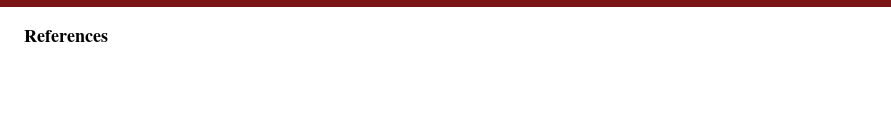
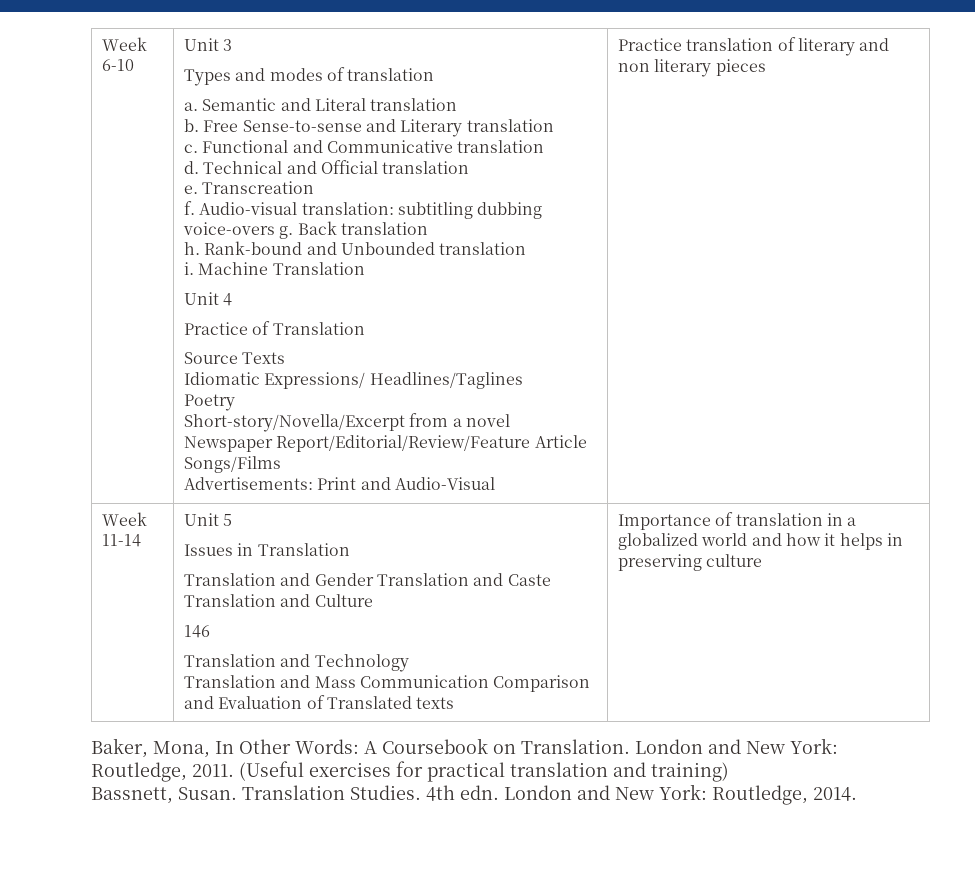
- References
+ Week 6-10 | Unit 3
+ Types and modes of translation
+ a. Semantic and Literal translation
+ b. Free Sense-to-sense and Literary translation
+ c. Functional and Communicative translation
+ d. Technical and Official translation
+ e. Transcreation
+ f. Audio-visual translation: subtitling dubbing voice-overs g. Back translation
+ h. Rank-bound and Unbounded translation
+ i. Machine Translation
+ Unit 4
+ Practice of Translation
+ Source Texts
+ Idiomatic Expressions/ Headlines/Taglines
+ Poetry
+ Short-story/Novella/Excerpt from a novel Newspaper Report/Editorial/Review/Feature Article Songs/Films
+ Advertisements: Print and Audio-Visual | Practice translation of literary and non literary pieces
+ Week 11-14 | Unit 5
+ Issues in Translation
+ Translation and Gender Translation and Caste Translation and Culture
+ 146
+ Translation and Technology
+ Translation and Mass Communication Comparison and Evaluation of Translated texts | Importance of translation in a globalized world and how it helps in preserving culture
+ Baker, Mona, In Other Words: A Coursebook on Translation. London and New York: Routledge, 2011. (Useful exercises for practical translation and training)
+ Bassnett, Susan. Translation Studies. 4th edn. London and New York: Routledge, 2014.

